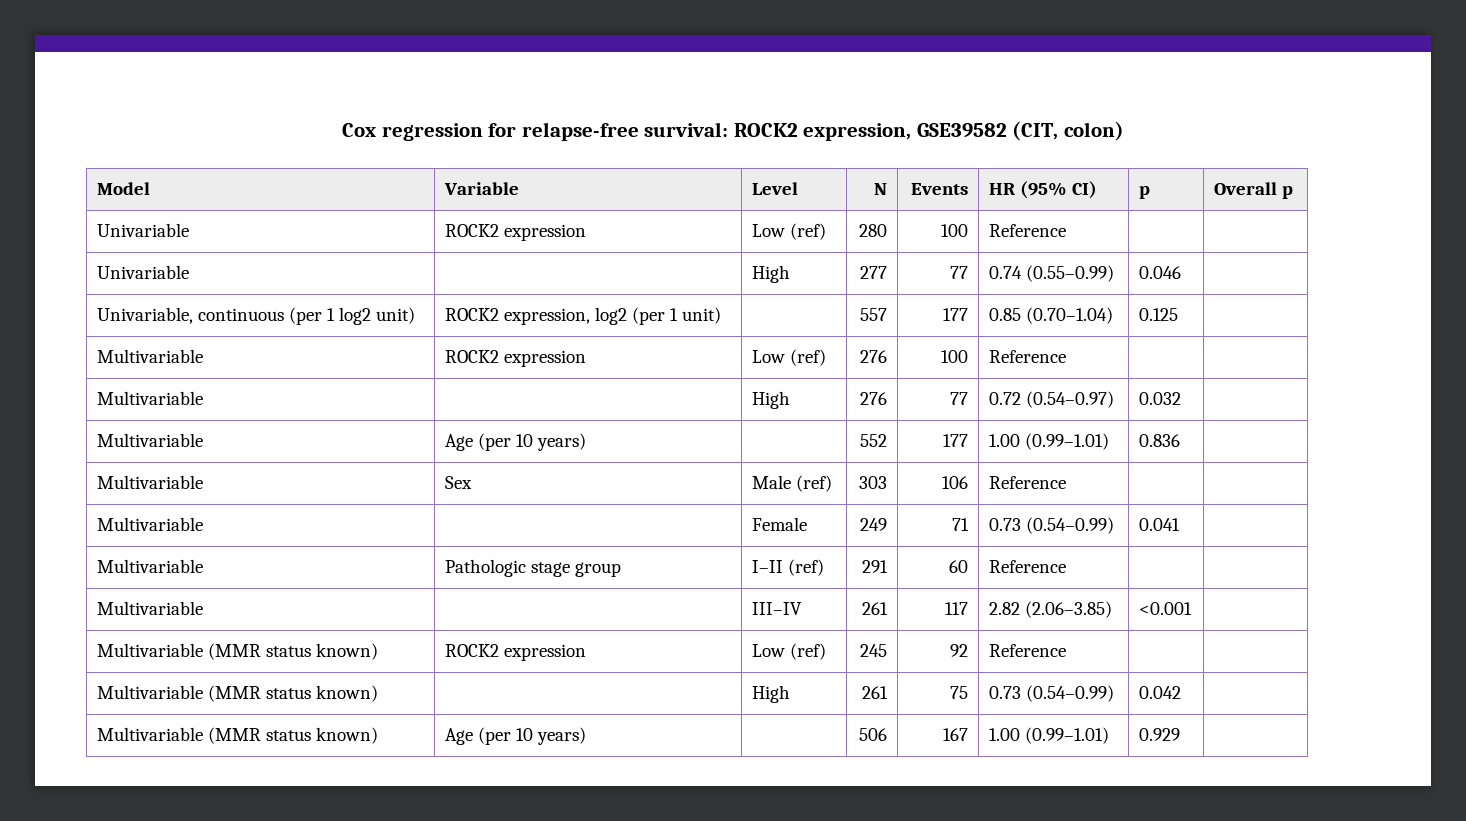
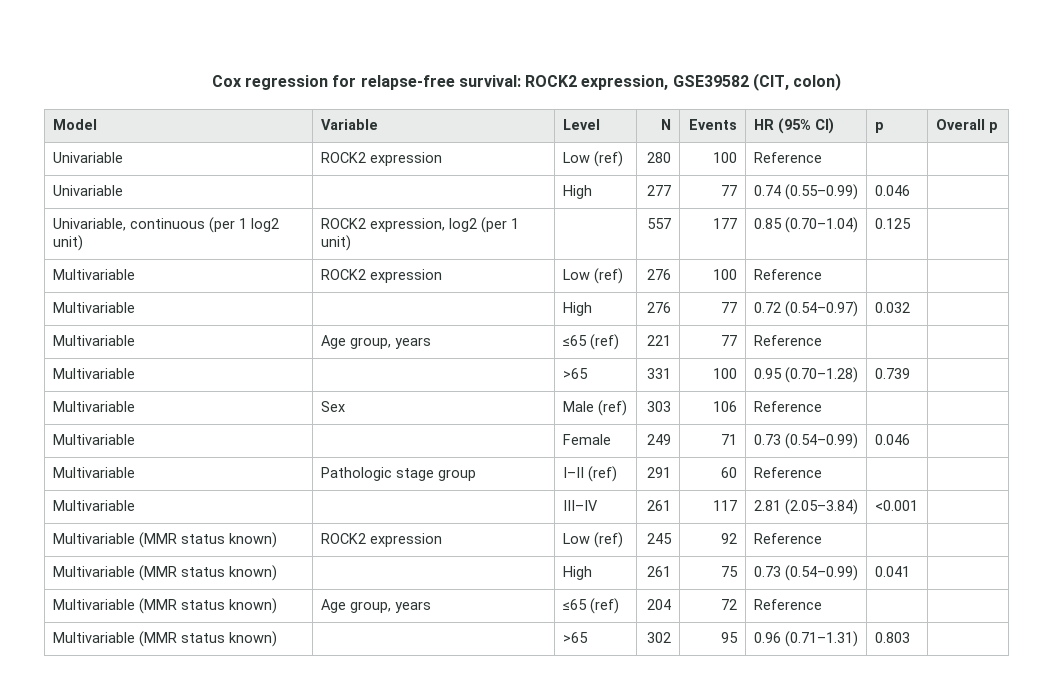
- Multivariable | Age (per 10 years) | | 552 | 177 | 1.00 (0.99–1.01) | 0.836 |
+ Multivariable | Age group, years | ≤65 (ref) | 221 | 77 | Reference | |
+ Multivariable | | >65 | 331 | 100 | 0.95 (0.70–1.28) | 0.739 |
- Multivariable | | Female | 249 | 71 | 0.73 (0.54–0.99) | 0.041 |
+ Multivariable | | Female | 249 | 71 | 0.73 (0.54–0.99) | 0.046 |
- Multivariable | | III–IV | 261 | 117 | 2.82 (2.06–3.85) | <0.001 |
+ Multivariable | | III–IV | 261 | 117 | 2.81 (2.05–3.84) | <0.001 |
- Multivariable (MMR status known) | | High | 261 | 75 | 0.73 (0.54–0.99) | 0.042 |
+ Multivariable (MMR status known) | | High | 261 | 75 | 0.73 (0.54–0.99) | 0.041 |
- Multivariable (MMR status known) | Age (per 10 years) | | 506 | 167 | 1.00 (0.99–1.01) | 0.929 |
+ Multivariable (MMR status known) | Age group, years | ≤65 (ref) | 204 | 72 | Reference | |
+ Multivariable (MMR status known) | | >65 | 302 | 95 | 0.96 (0.71–1.31) | 0.803 |

